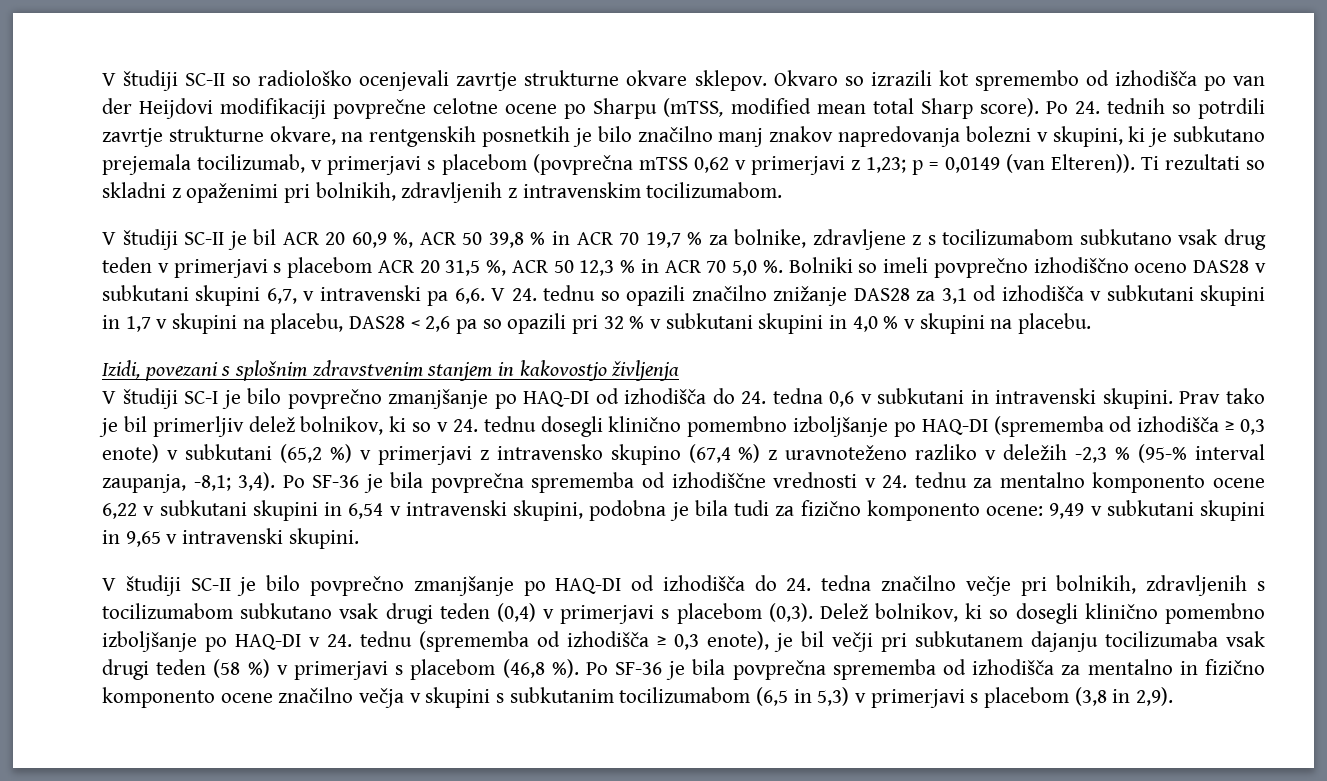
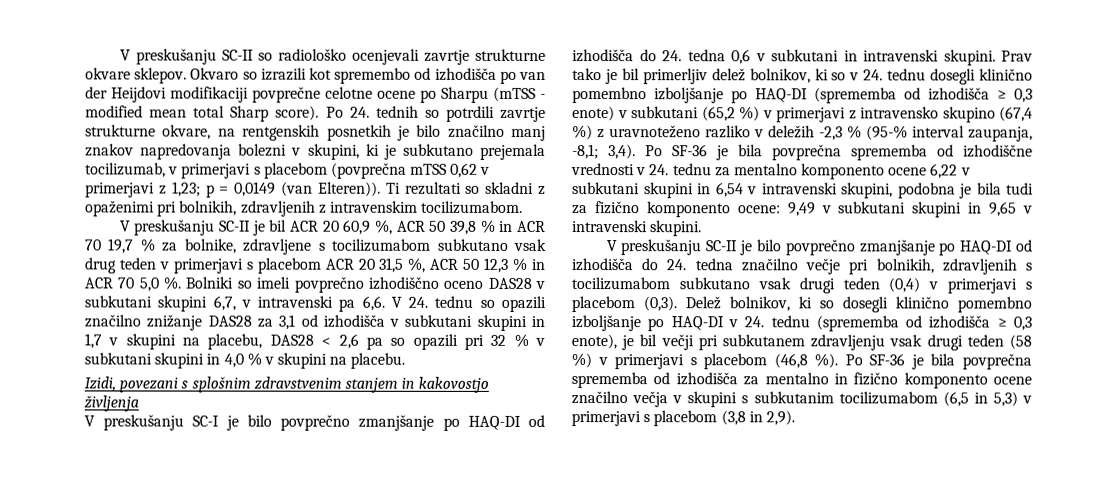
- V študiji SC-II so radiološko ocenjevali zavrtje strukturne okvare sklepov.
+ V preskušanju SC-II so radiološko ocenjevali zavrtje strukturne okvare sklepov.
- Okvaro so izrazili kot spremembo od izhodišča po van der Heijdovi modifikaciji povprečne celotne ocene po Sharpu (mTSS, modified mean total Sharp score).
+ Okvaro so izrazili kot spremembo od izhodišča po van der Heijdovi modifikaciji povprečne celotne ocene po Sharpu (mTSS - modified mean total Sharp score).
- V študiji SC-II je bil ACR 20 60,9 %, ACR 50 39,8 % in ACR 70 19,7 % za bolnike, zdravljene z s tocilizumabom subkutano vsak drug teden v primerjavi s placebom ACR 20 31,5 %, ACR 50 12,3 % in ACR 70 5,0 %.
+ V preskušanju SC-II je bil ACR 20 60,9 %, ACR 50 39,8 % in ACR 70 19,7 % za bolnike, zdravljene s tocilizumabom subkutano vsak drug teden v primerjavi s placebom ACR 20 31,5 %, ACR 50 12,3 % in ACR 70 5,0 %.
- V študiji SC-I je bilo povprečno zmanjšanje po HAQ-DI od izhodišča do 24. tedna 0,6 v subkutani in intravenski skupini.
+ V preskušanju SC-I je bilo povprečno zmanjšanje po HAQ-DI od izhodišča do 24. tedna 0,6 v subkutani in intravenski skupini.
- V študiji SC-II je bilo povprečno zmanjšanje po HAQ-DI od izhodišča do 24. tedna značilno večje pri bolnikih, zdravljenih s tocilizumabom subkutano vsak drugi teden (0,4) v primerjavi s placebom (0,3).
+ V preskušanju SC-II je bilo povprečno zmanjšanje po HAQ-DI od izhodišča do 24. tedna značilno večje pri bolnikih, zdravljenih s tocilizumabom subkutano vsak drugi teden (0,4) v primerjavi s placebom (0,3).
- Delež bolnikov, ki so dosegli klinično pomembno izboljšanje po HAQ-DI v 24. tednu (sprememba od izhodišča ≥ 0,3 enote), je bil večji pri subkutanem dajanju tocilizumaba vsak drugi teden (58 %) v primerjavi s placebom (46,8 %).
+ Delež bolnikov, ki so dosegli klinično pomembno izboljšanje po HAQ-DI v 24. tednu (sprememba od izhodišča ≥ 0,3 enote), je bil večji pri subkutanem zdravljenju vsak drugi teden (58 %) v primerjavi s placebom (46,8 %).

